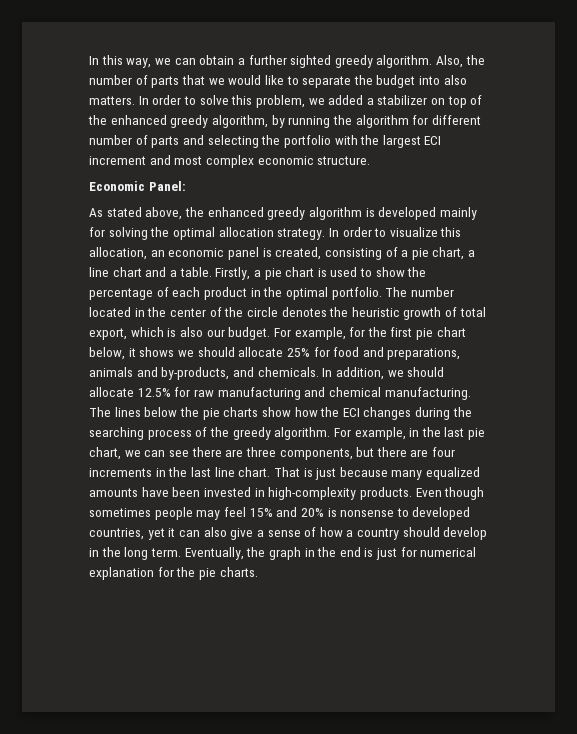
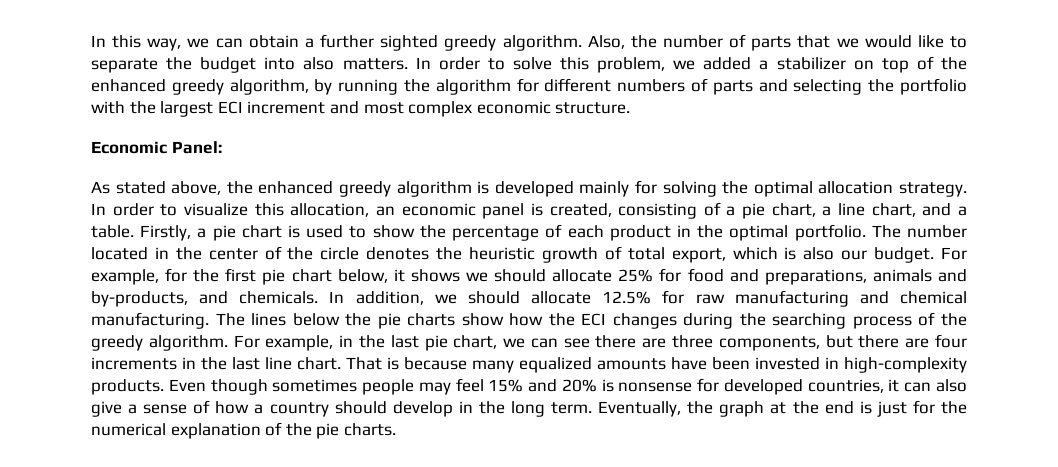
- In order to solve this problem, we added a stabilizer on top of the enhanced greedy algorithm, by running the algorithm for different number of parts and selecting the portfolio with the largest ECI increment and most complex economic structure.
+ In order to solve this problem, we added a stabilizer on top of the enhanced greedy algorithm, by running the algorithm for different numbers of parts and selecting the portfolio with the largest ECI increment and most complex economic structure.
- In order to visualize this allocation, an economic panel is created, consisting of a pie chart, a line chart and a table.
+ In order to visualize this allocation, an economic panel is created, consisting of a pie chart, a line chart, and a table.
- That is just because many equalized amounts have been invested in high-complexity products.
+ That is because many equalized amounts have been invested in high-complexity products.
- Even though sometimes people may feel 15% and 20% is nonsense to developed countries, yet it can also give a sense of how a country should develop in the long term.
+ Even though sometimes people may feel 15% and 20% is nonsense for developed countries, it can also give a sense of how a country should develop in the long term.
- Eventually, the graph in the end is just for numerical explanation for the pie charts.
+ Eventually, the graph at the end is just for the numerical explanation of the pie charts.

